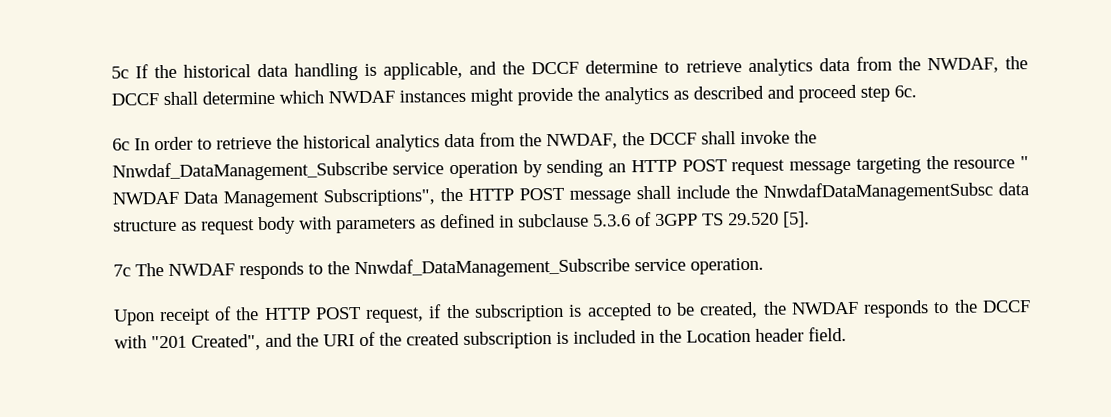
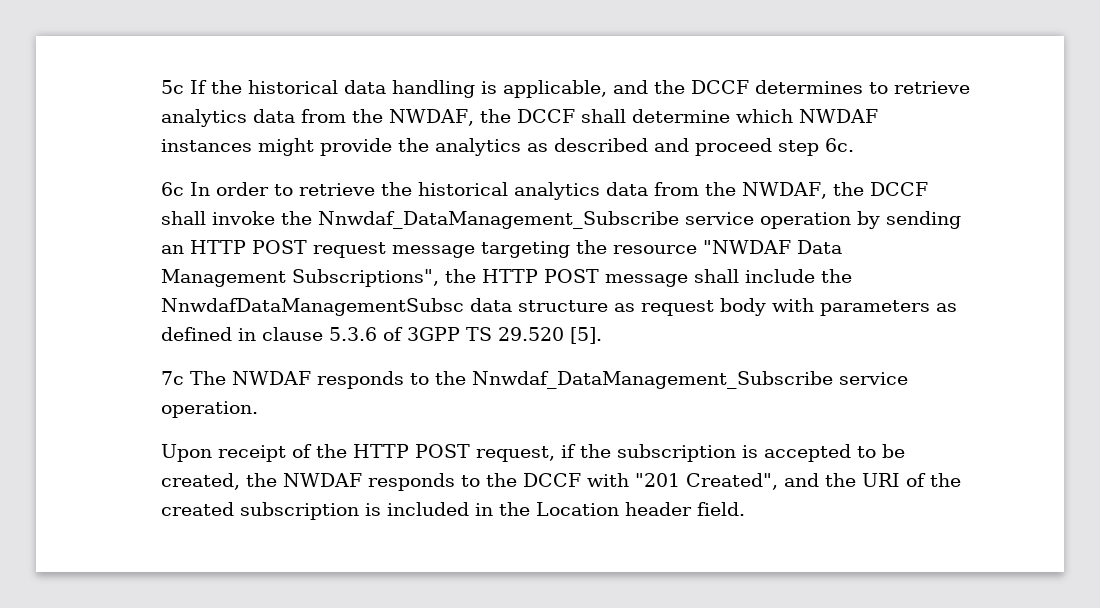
- 5c If the historical data handling is applicable, and the DCCF determine to retrieve analytics data from the NWDAF, the DCCF shall determine which NWDAF instances might provide the analytics as described and proceed step 6c.
+ 5c If the historical data handling is applicable, and the DCCF determines to retrieve analytics data from the NWDAF, the DCCF shall determine which NWDAF instances might provide the analytics as described and proceed step 6c.
- 6c In order to retrieve the historical analytics data from the NWDAF, the DCCF shall invoke the Nnwdaf_DataManagement_Subscribe service operation by sending an HTTP POST request message targeting the resource " NWDAF Data Management Subscriptions", the HTTP POST message shall include the NnwdafDataManagementSubsc data structure as request body with parameters as defined in subclause 5.3.6 of 3GPP TS 29.520 [5].
+ 6c In order to retrieve the historical analytics data from the NWDAF, the DCCF shall invoke the Nnwdaf_DataManagement_Subscribe service operation by sending an HTTP POST request message targeting the resource "NWDAF Data Management Subscriptions", the HTTP POST message shall include the NnwdafDataManagementSubsc data structure as request body with parameters as defined in clause 5.3.6 of 3GPP TS 29.520 [5].

